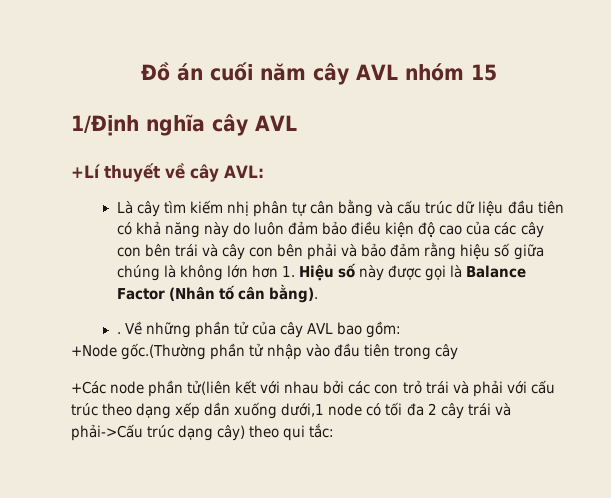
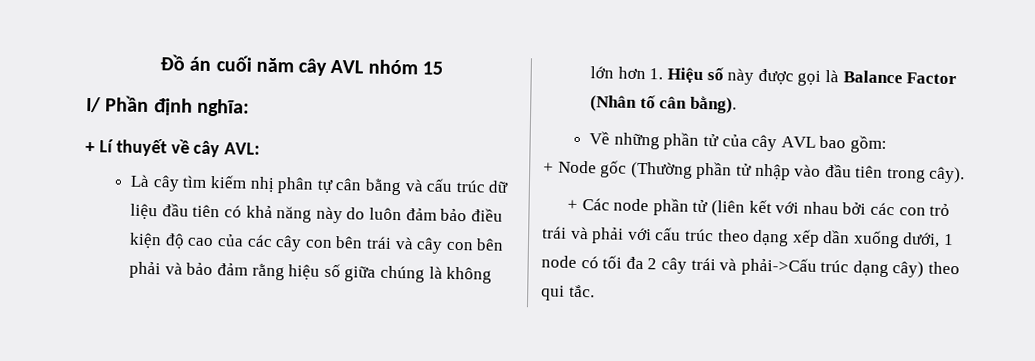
- 1/Định nghĩa cây AVL
- +Lí thuyết về cây AVL:
+ I/ Phần định nghĩa:
+ + Lí thuyết về cây AVL:
- .
- +Node gốc.(Thường phần tử nhập vào đầu tiên trong cây
- +Các node phần tử(liên kết với nhau bởi các con trỏ trái và phải với cấu trúc theo dạng xếp dần xuống dưới,1 node có tối đa 2 cây trái và phải->Cấu trúc dạng cây) theo qui tắc:
+ + Node gốc (Thường phần tử nhập vào đầu tiên trong cây).
+ + Các node phần tử (liên kết với nhau bởi các con trỏ trái và phải với cấu trúc theo dạng xếp dần xuống dưới, 1 node có tối đa 2 cây trái và phải->Cấu trúc dạng cây) theo qui tắc.

